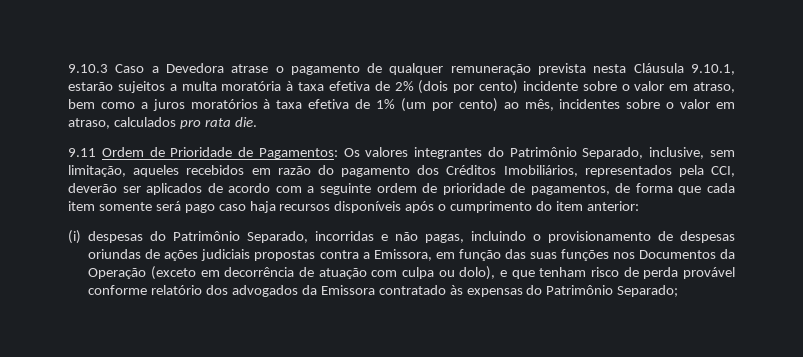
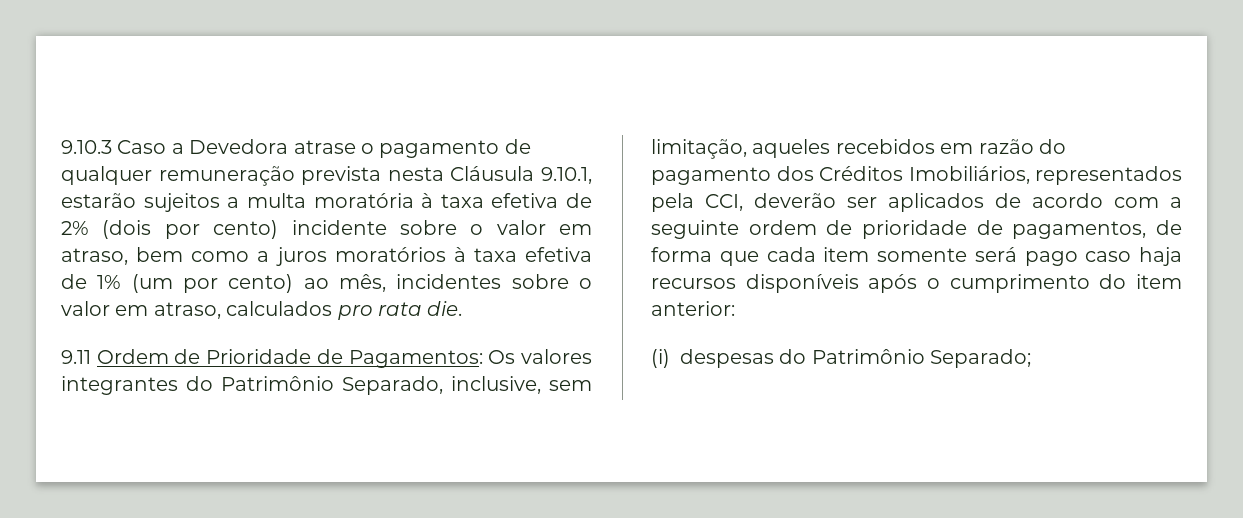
- (i) despesas do Patrimônio Separado, incorridas e não pagas, incluindo o provisionamento de despesas oriundas de ações judiciais propostas contra a Emissora, em função das suas funções nos Documentos da Operação (exceto em decorrência de atuação com culpa ou dolo), e que tenham risco de perda provável conforme relatório dos advogados da Emissora contratado às expensas do Patrimônio Separado;
+ (i) despesas do Patrimônio Separado;

